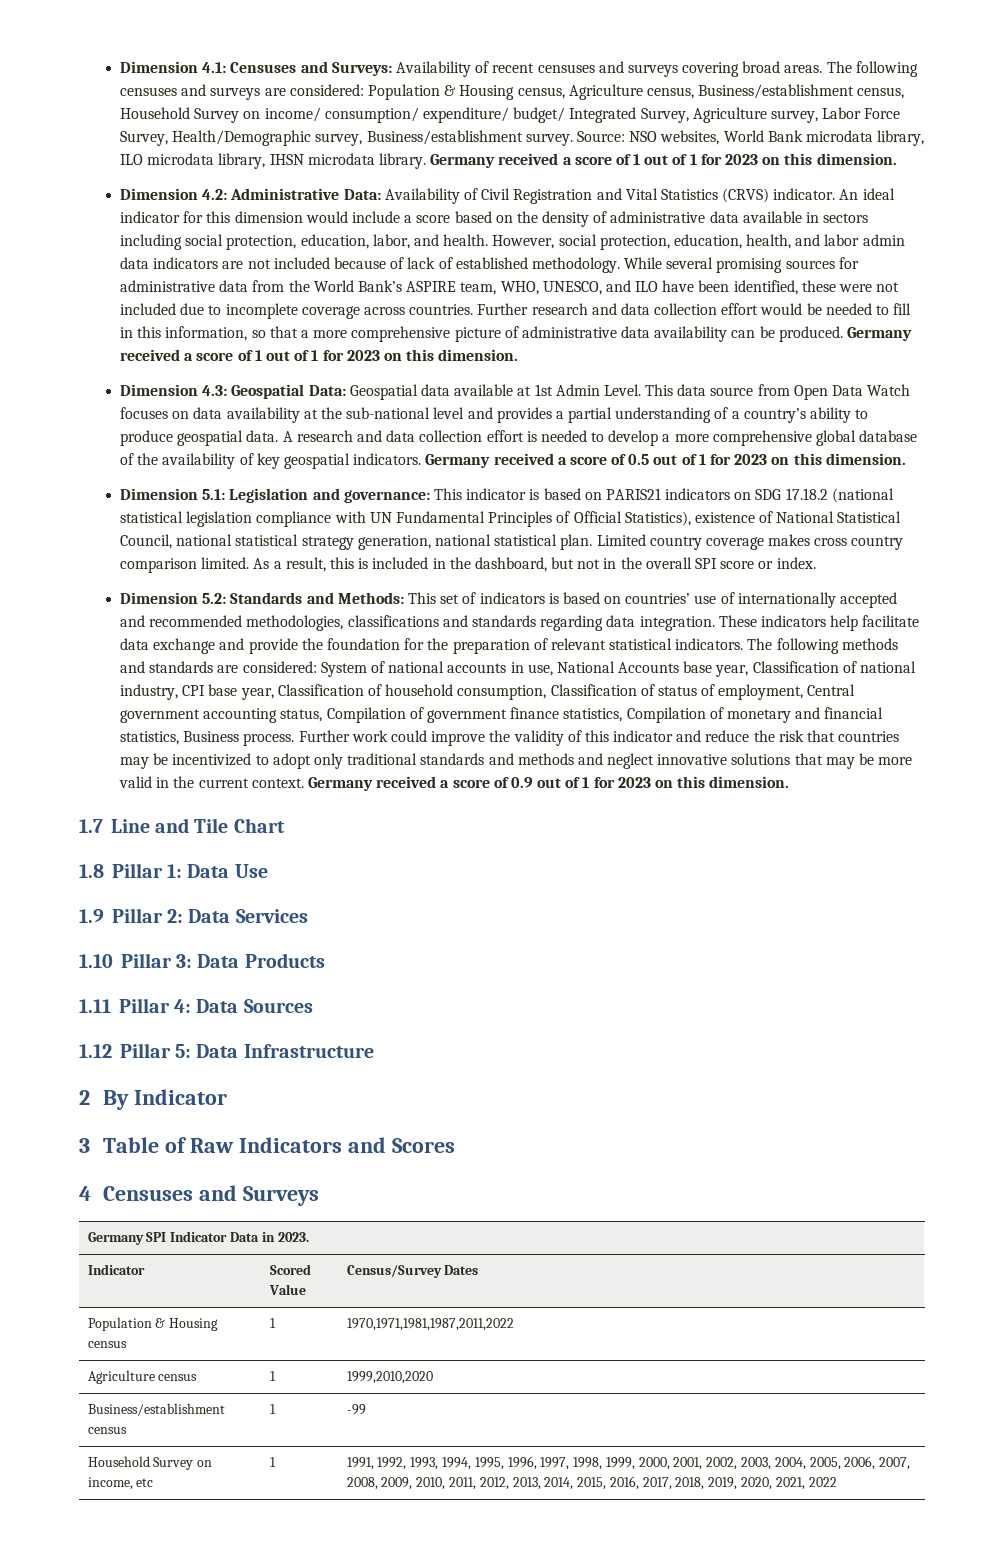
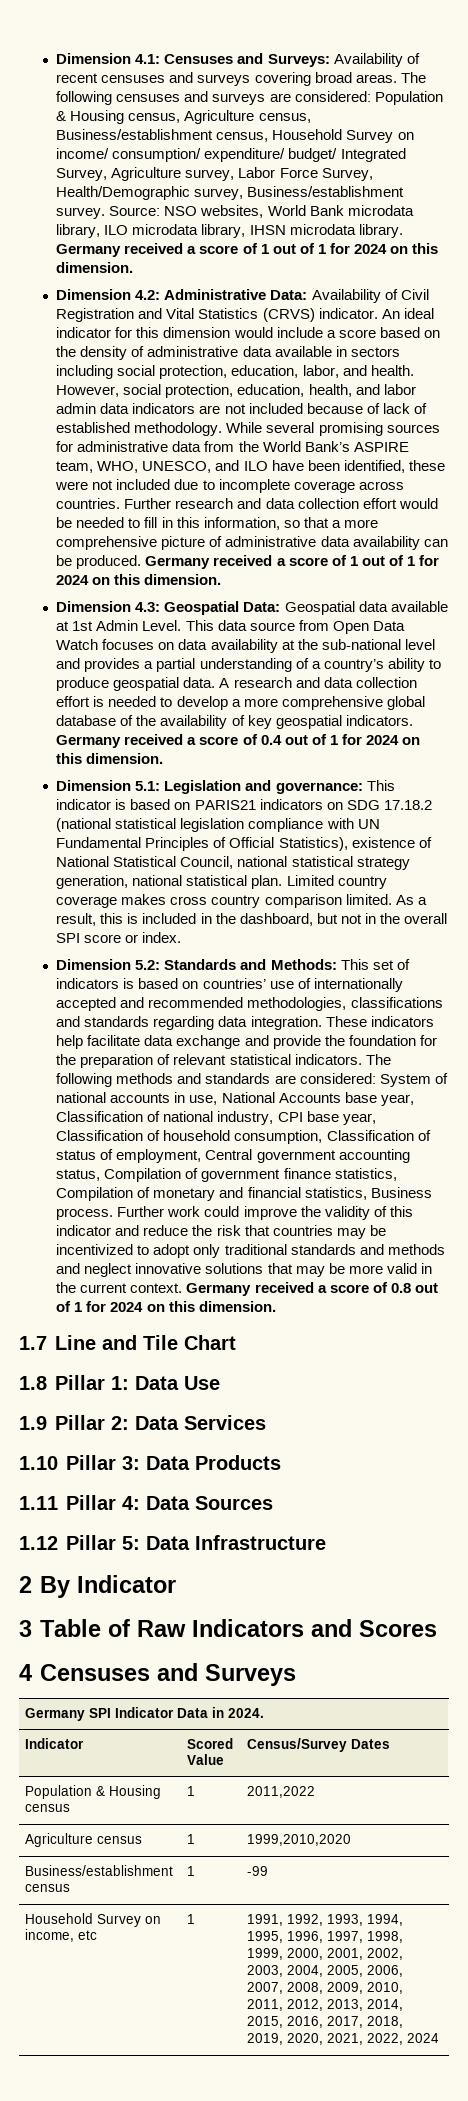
- Source: NSO websites, World Bank microdata library, ILO microdata library, IHSN microdata library. Germany received a score of 1 out of 1 for 2023 on this dimension.
+ Source: NSO websites, World Bank microdata library, ILO microdata library, IHSN microdata library. Germany received a score of 1 out of 1 for 2024 on this dimension.
- Further research and data collection effort would be needed to fill in this information, so that a more comprehensive picture of administrative data availability can be produced. Germany received a score of 1 out of 1 for 2023 on this dimension.
+ Further research and data collection effort would be needed to fill in this information, so that a more comprehensive picture of administrative data availability can be produced. Germany received a score of 1 out of 1 for 2024 on this dimension.
- Germany received a score of 0.5 out of 1 for 2023 on this dimension.
+ Germany received a score of 0.4 out of 1 for 2024 on this dimension.
- Germany received a score of 0.9 out of 1 for 2023 on this dimension.
+ Germany received a score of 0.8 out of 1 for 2024 on this dimension.
- Germany SPI Indicator Data in 2023.
+ Germany SPI Indicator Data in 2024.
- Population & Housing census | 1 | 1970,1971,1981,1987,2011,2022
+ Population & Housing census | 1 | 2011,2022
- Household Survey on income, etc | 1 | 1991, 1992, 1993, 1994, 1995, 1996, 1997, 1998, 1999, 2000, 2001, 2002, 2003, 2004, 2005, 2006, 2007, 2008, 2009, 2010, 2011, 2012, 2013, 2014, 2015, 2016, 2017, 2018, 2019, 2020, 2021, 2022
+ Household Survey on income, etc | 1 | 1991, 1992, 1993, 1994, 1995, 1996, 1997, 1998, 1999, 2000, 2001, 2002, 2003, 2004, 2005, 2006, 2007, 2008, 2009, 2010, 2011, 2012, 2013, 2014, 2015, 2016, 2017, 2018, 2019, 2020, 2021, 2022, 2024

